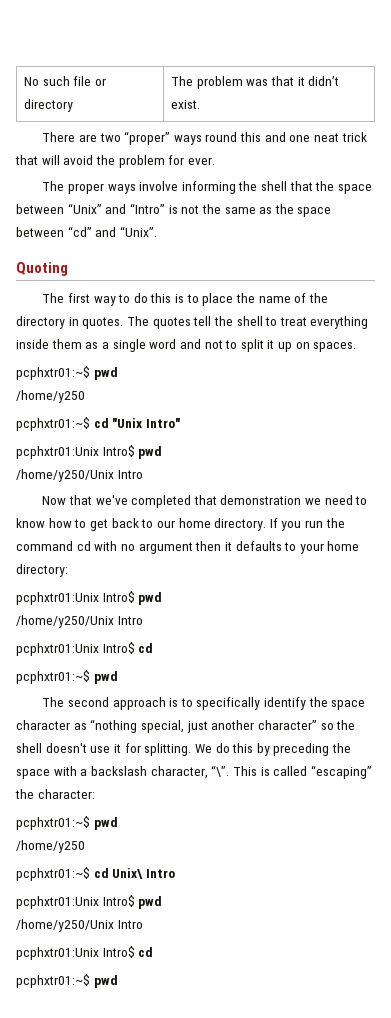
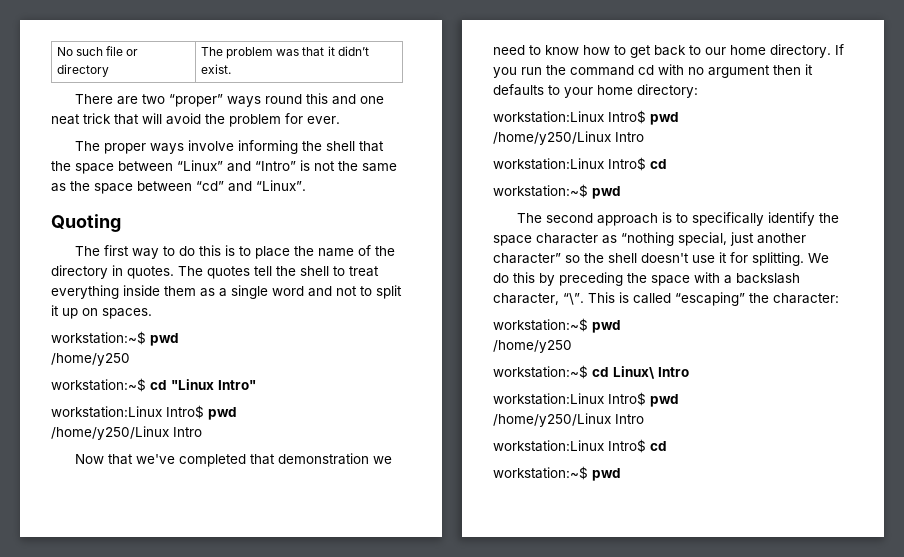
- The proper ways involve informing the shell that the space between “Unix” and “Intro” is not the same as the space between “cd” and “Unix”.
+ The proper ways involve informing the shell that the space between “Linux” and “Intro” is not the same as the space between “cd” and “Linux”.
  The quotes tell the shell to treat everything inside them as a single word and not to split it up on spaces.
- pcphxtr01:~$ pwd
+ workstation:~$ pwd
  /home/y250
- pcphxtr01:~$ cd "Unix Intro"
- pcphxtr01:Unix Intro$ pwd
- /home/y250/Unix Intro
+ workstation:~$ cd "Linux Intro"
+ workstation:Linux Intro$ pwd
+ /home/y250/Linux Intro
  If you run the command cd with no argument then it defaults to your home directory:
- pcphxtr01:Unix Intro$ pwd
- /home/y250/Unix Intro
- pcphxtr01:Unix Intro$ cd
- pcphxtr01:~$ pwd
+ workstation:Linux Intro$ pwd
+ /home/y250/Linux Intro
+ workstation:Linux Intro$ cd
+ workstation:~$ pwd
  This is called “escaping” the character:
- pcphxtr01:~$ pwd
+ workstation:~$ pwd
  /home/y250
- pcphxtr01:~$ cd Unix\ Intro
- pcphxtr01:Unix Intro$ pwd
- /home/y250/Unix Intro
- pcphxtr01:Unix Intro$ cd
- pcphxtr01:~$ pwd
+ workstation:~$ cd Linux\ Intro
+ workstation:Linux Intro$ pwd
+ /home/y250/Linux Intro
+ workstation:Linux Intro$ cd
+ workstation:~$ pwd

